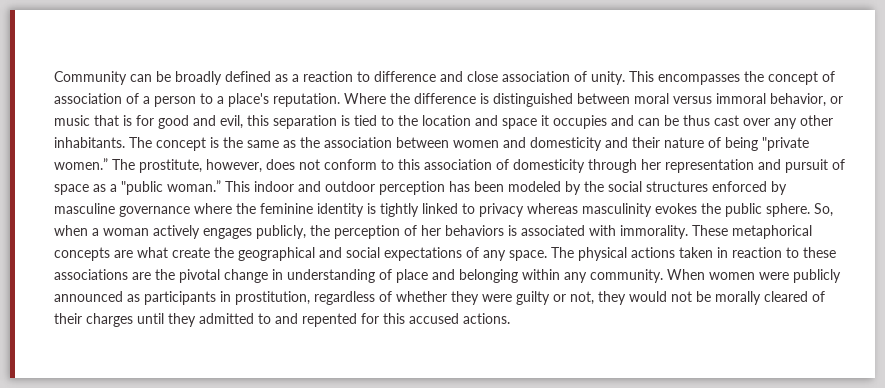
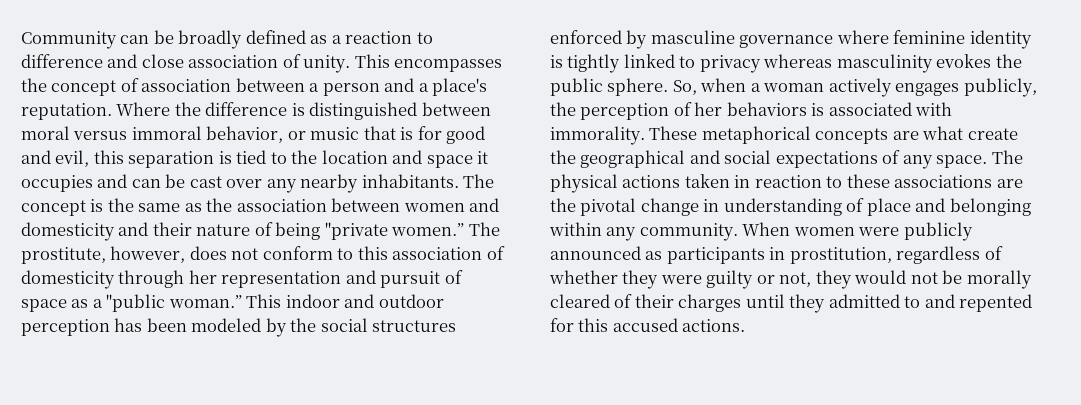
- This encompasses the concept of association of a person to a place's reputation.
+ This encompasses the concept of association between a person and a place's reputation.
- Where the difference is distinguished between moral versus immoral behavior, or music that is for good and evil, this separation is tied to the location and space it occupies and can be thus cast over any other inhabitants.
+ Where the difference is distinguished between moral versus immoral behavior, or music that is for good and evil, this separation is tied to the location and space it occupies and can be cast over any nearby inhabitants.
- This indoor and outdoor perception has been modeled by the social structures enforced by masculine governance where the feminine identity is tightly linked to privacy whereas masculinity evokes the public sphere.
+ This indoor and outdoor perception has been modeled by the social structures enforced by masculine governance where feminine identity is tightly linked to privacy whereas masculinity evokes the public sphere.

